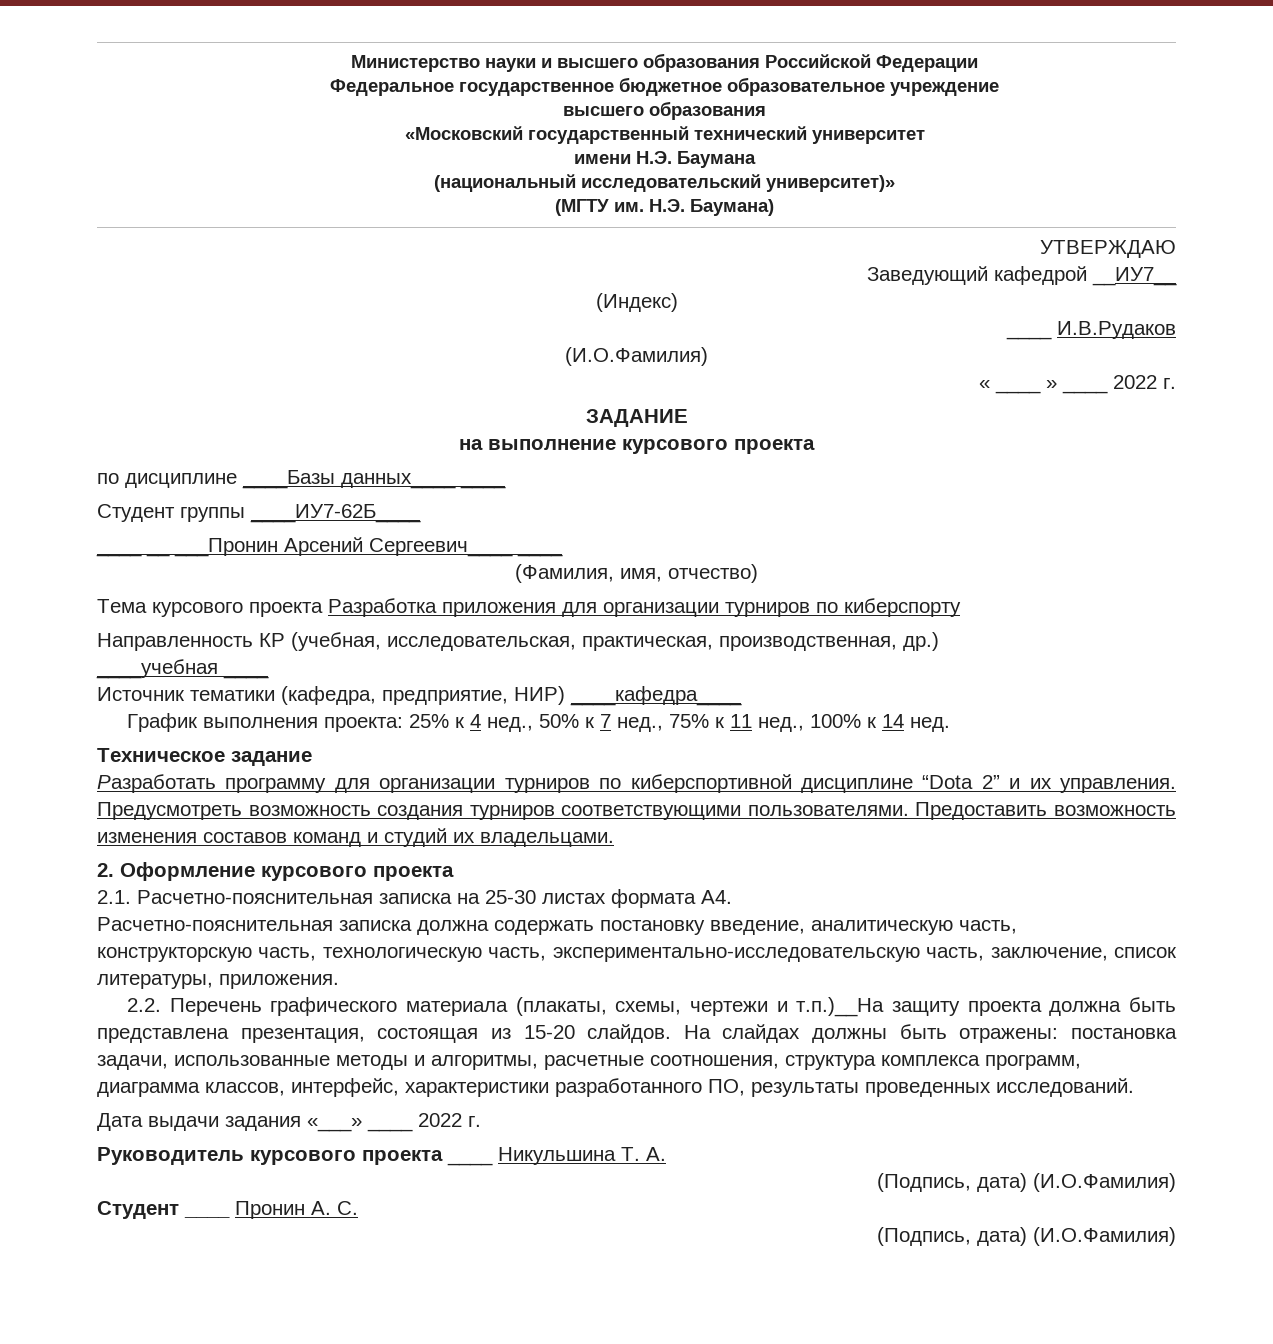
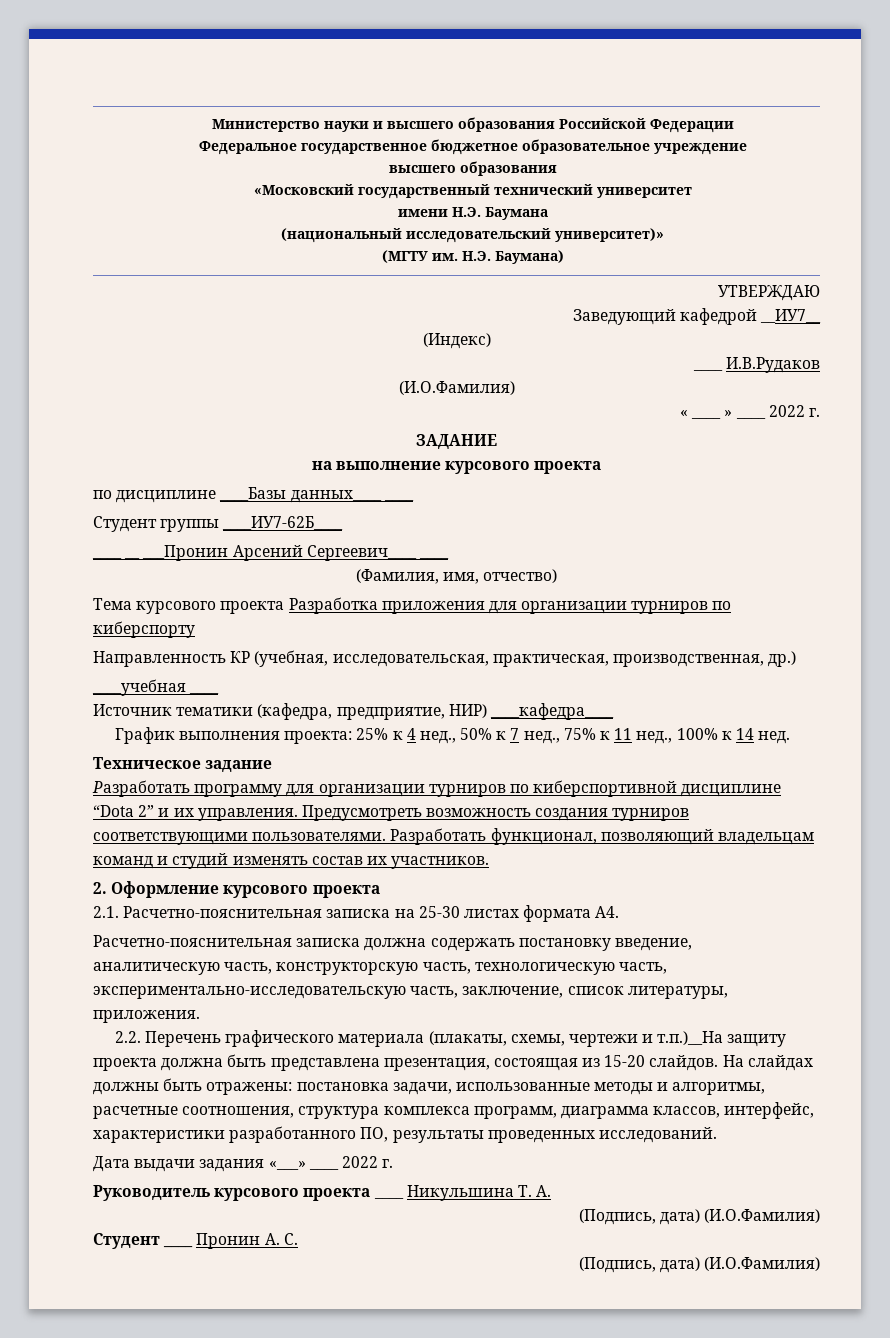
- Предоставить возможность изменения составов команд и студий их владельцами.
+ Разработать функционал, позволяющий владельцам команд и студий изменять состав их участников.

